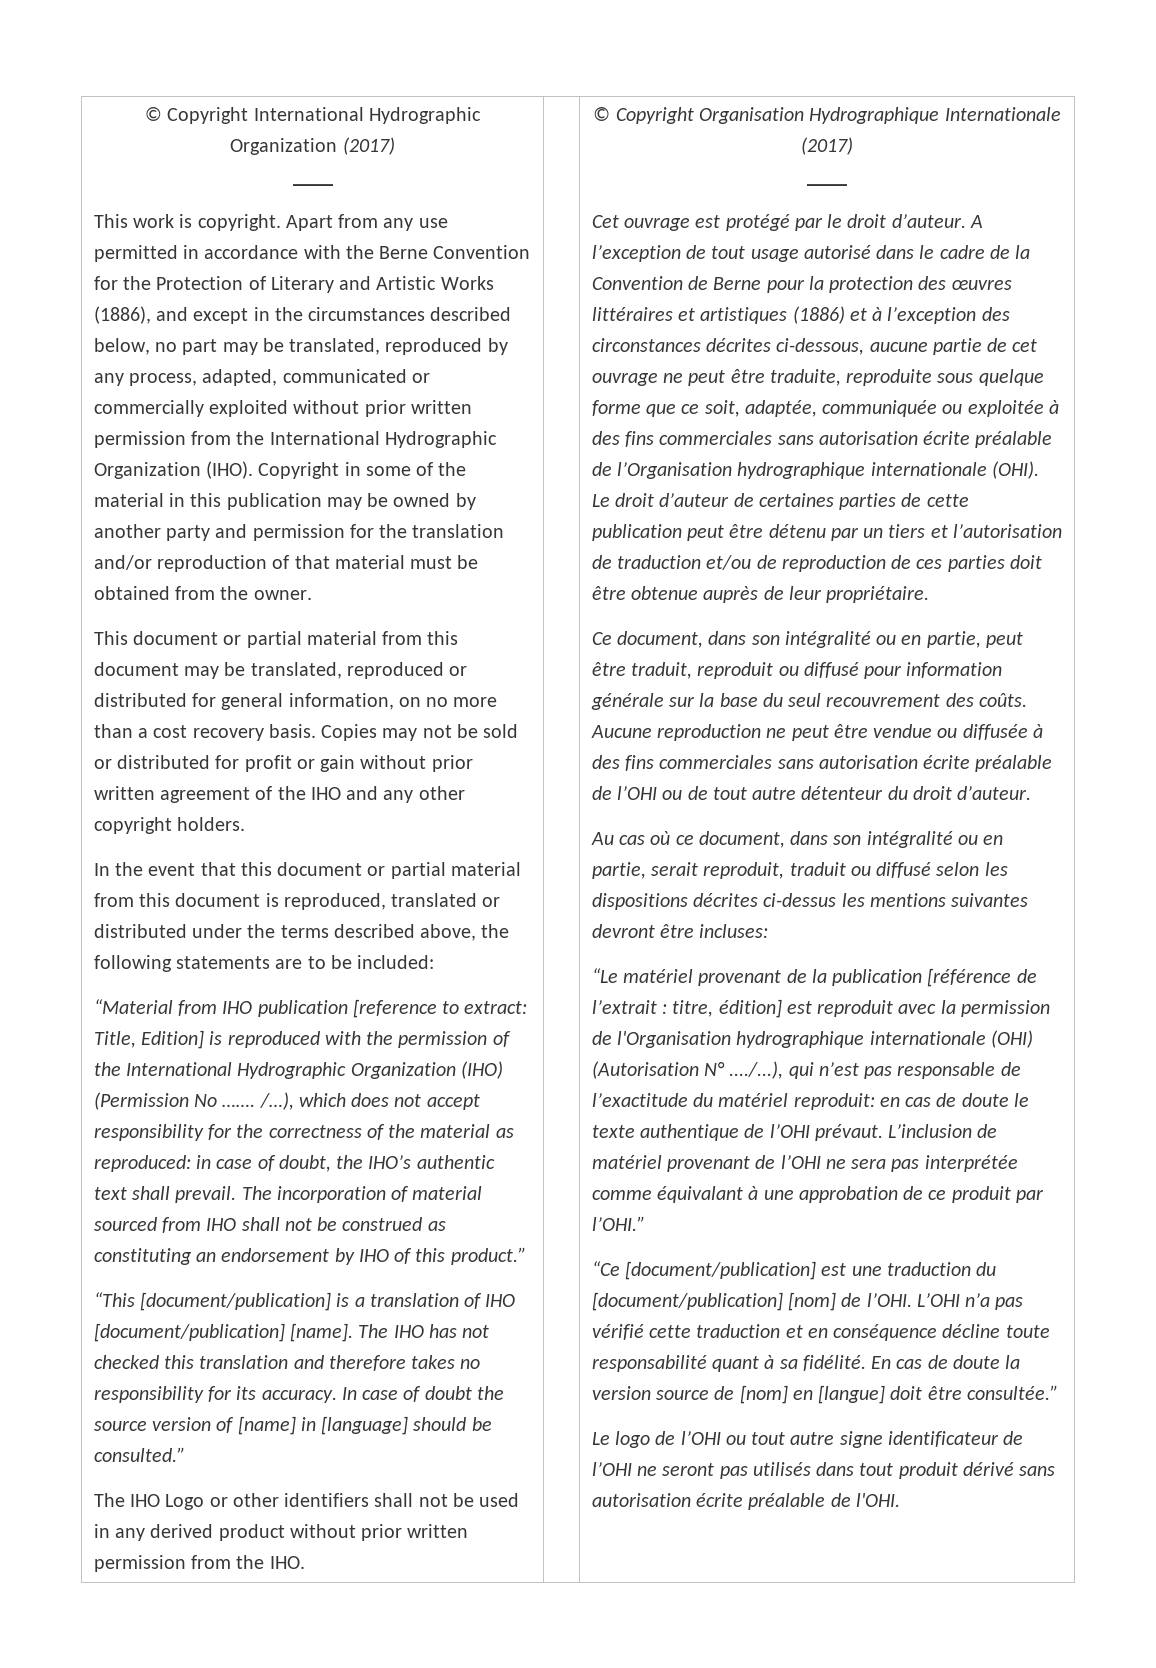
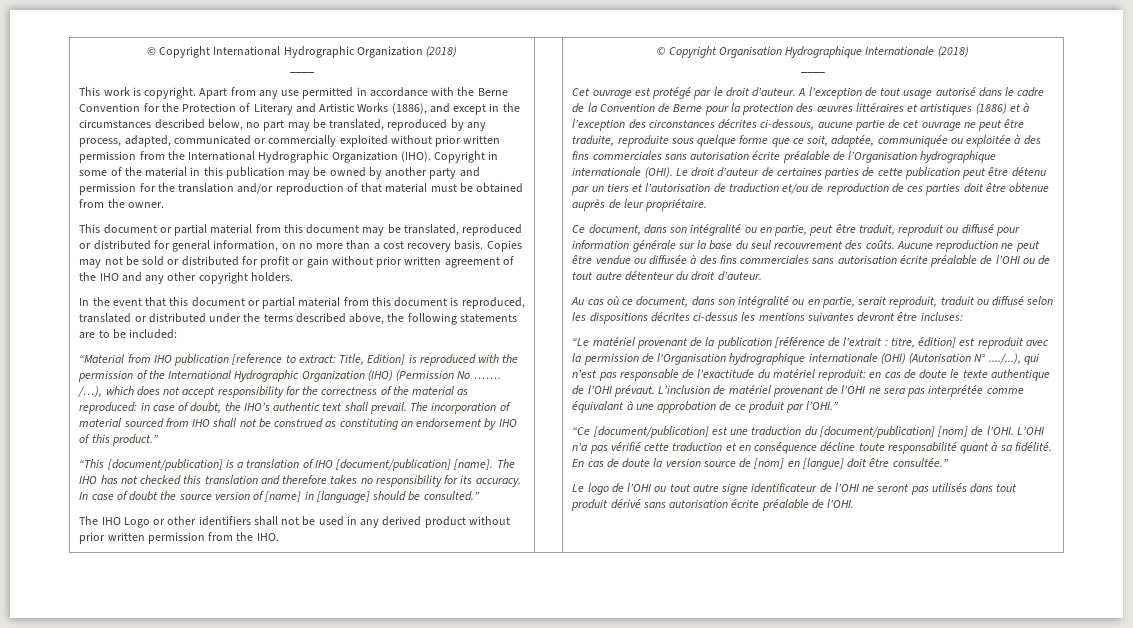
- © Copyright International Hydrographic Organization (2017)
+ © Copyright International Hydrographic Organization (2018)
- © Copyright Organisation Hydrographique Internationale (2017)
+ © Copyright Organisation Hydrographique Internationale (2018)

